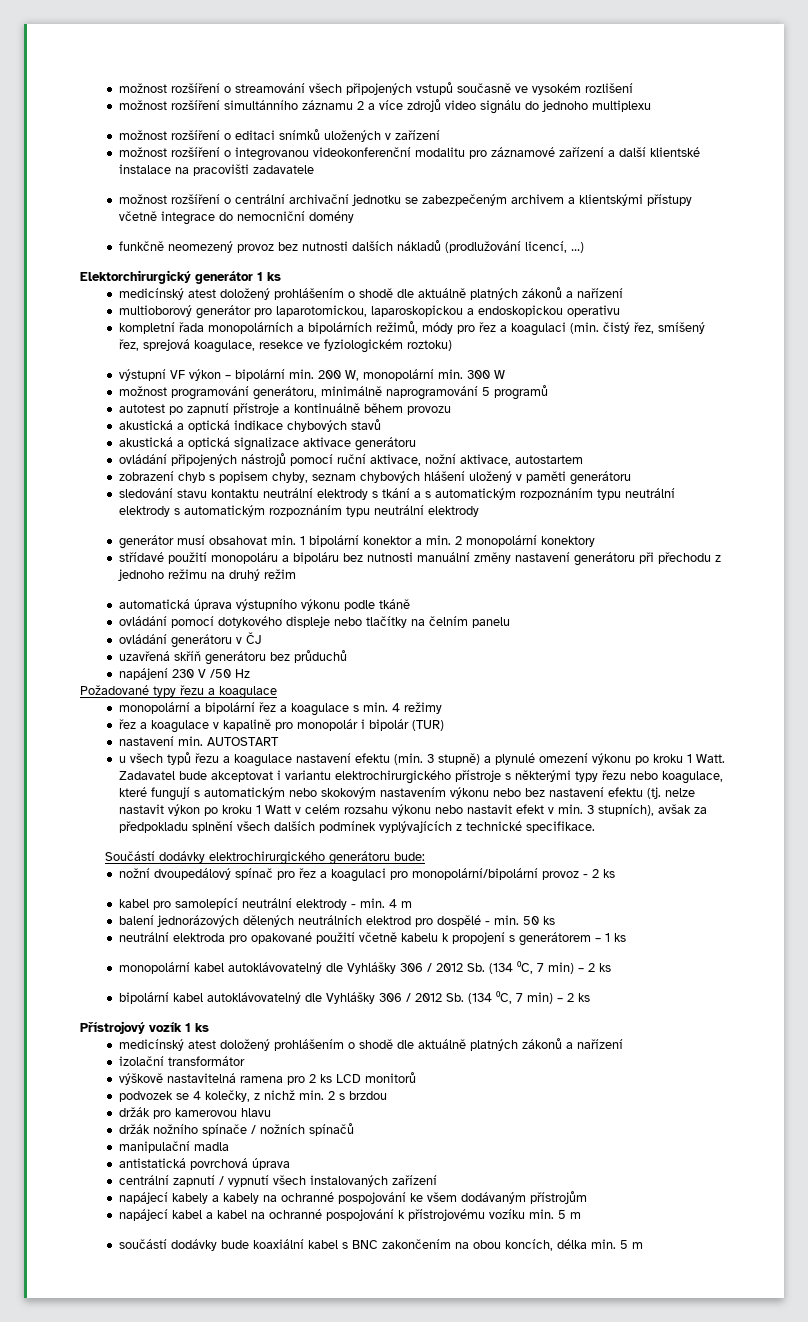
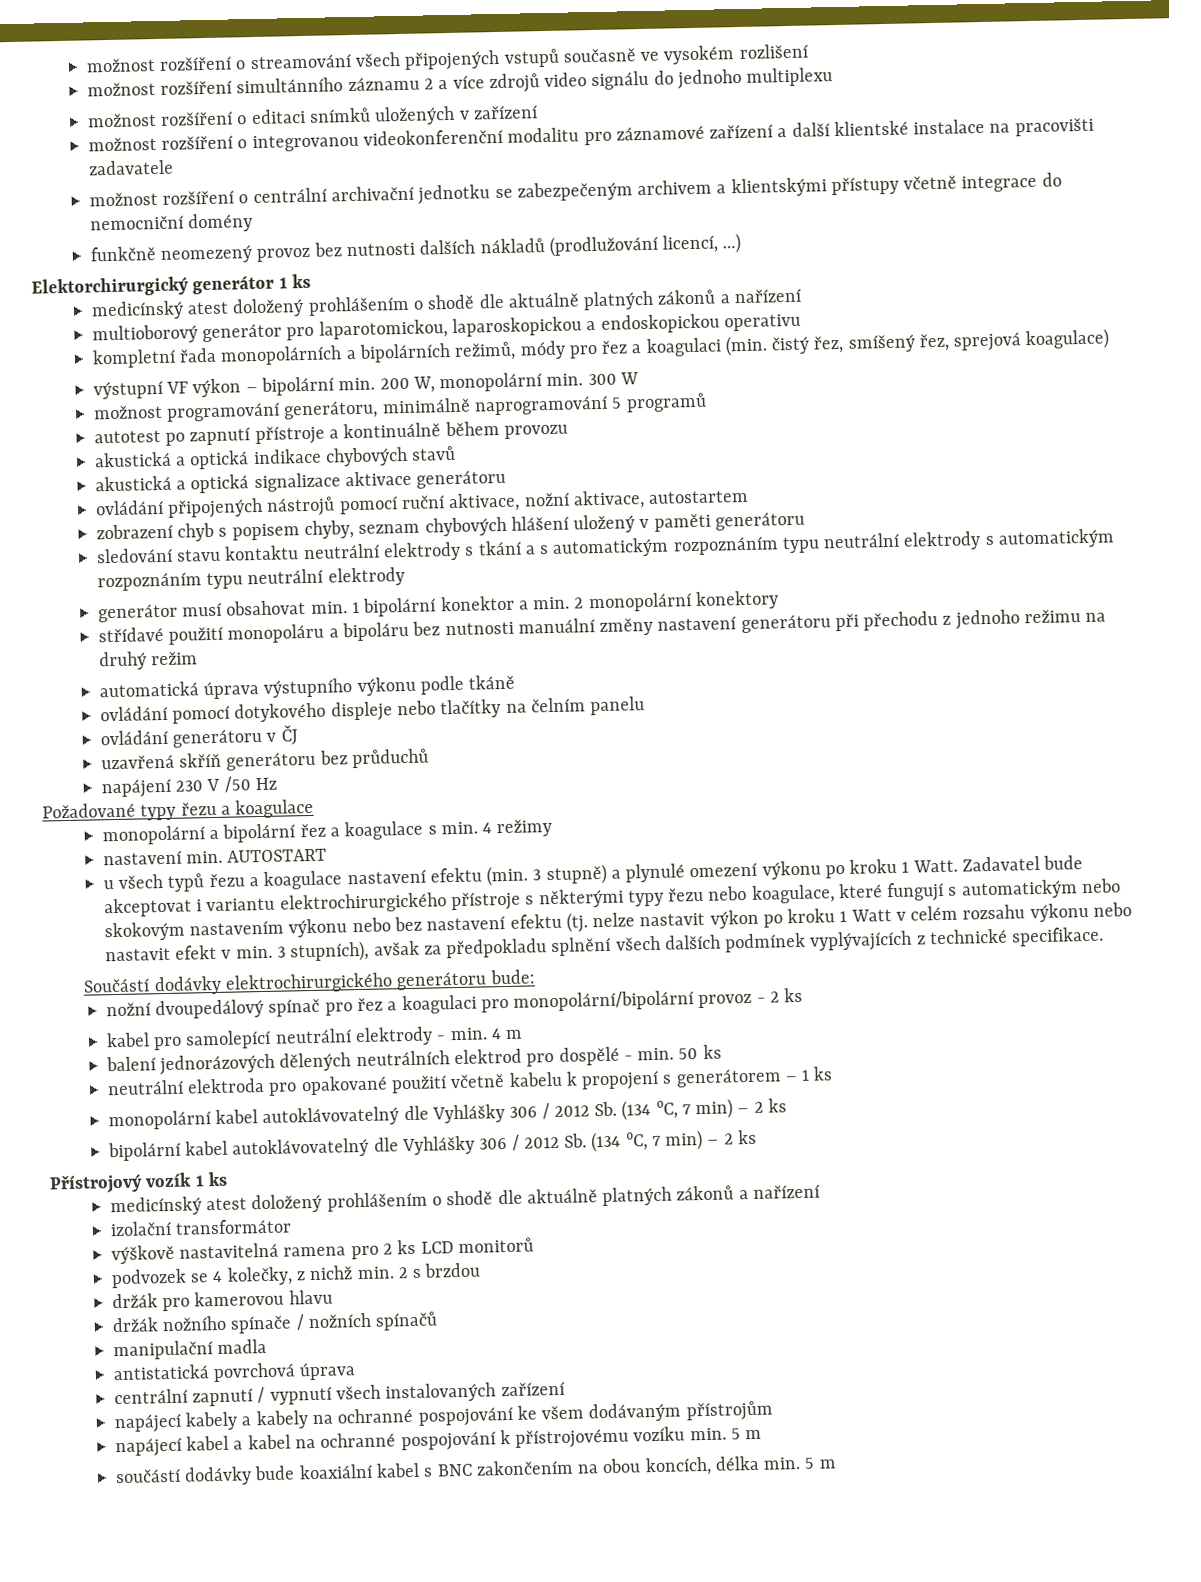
- kompletní řada monopolárních a bipolárních režimů, módy pro řez a koagulaci (min. čistý řez, smíšený řez, sprejová koagulace, resekce ve fyziologickém roztoku)
+ kompletní řada monopolárních a bipolárních režimů, módy pro řez a koagulaci (min. čistý řez, smíšený řez, sprejová koagulace)
- řez a koagulace v kapalině pro monopolár i bipolár (TUR)

